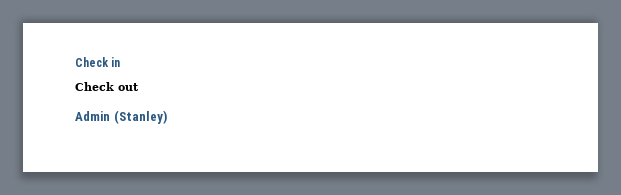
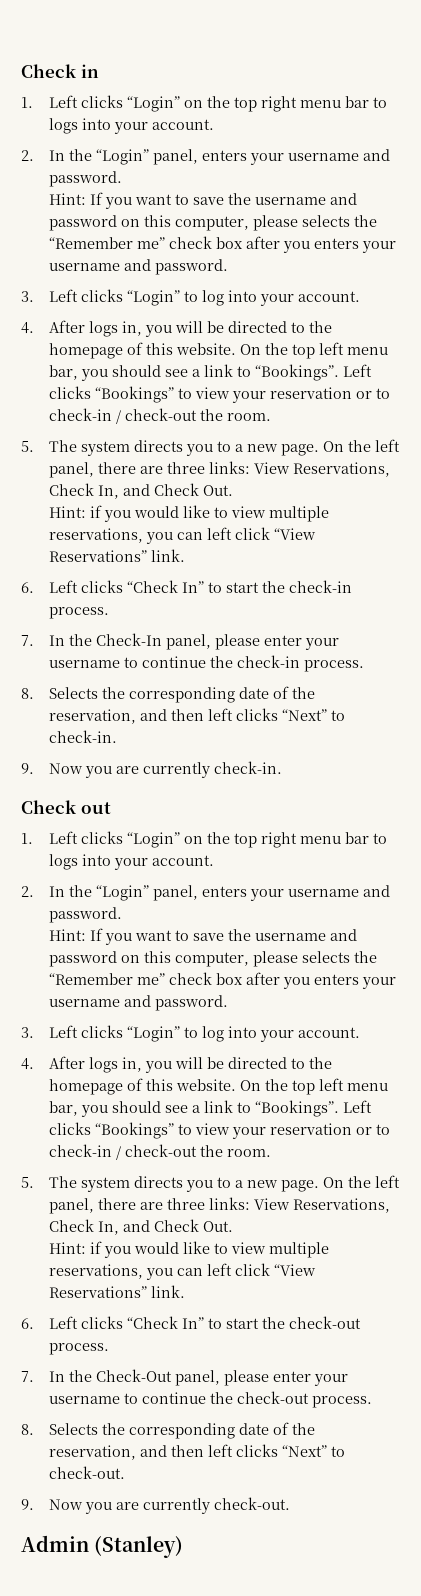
  Check in
+ 1. Left clicks “Login” on the top right menu bar to logs into your account.
+ 2. In the “Login” panel, enters your username and password.
+ Hint: If you want to save the username and password on this computer, please selects the “Remember me” check box after you enters your username and password.
+ 3. Left clicks “Login” to log into your account.
+ 4. After logs in, you will be directed to the homepage of this website. On the top left menu bar, you should see a link to “Bookings”. Left clicks “Bookings” to view your reservation or to check-in / check-out the room.
+ 5. The system directs you to a new page. On the left panel, there are three links: View Reservations, Check In, and Check Out.
+ Hint: if you would like to view multiple reservations, you can left click “View Reservations” link.
+ 6. Left clicks “Check In” to start the check-in process.
+ 7. In the Check-In panel, please enter your username to continue the check-in process.
+ 8. Selects the corresponding date of the reservation, and then left clicks “Next” to check-in.
+ 9. Now you are currently check-in.
  Check out
+ 1. Left clicks “Login” on the top right menu bar to logs into your account.
+ 2. In the “Login” panel, enters your username and password.
+ Hint: If you want to save the username and password on this computer, please selects the “Remember me” check box after you enters your username and password.
+ 3. Left clicks “Login” to log into your account.
+ 4. After logs in, you will be directed to the homepage of this website. On the top left menu bar, you should see a link to “Bookings”. Left clicks “Bookings” to view your reservation or to check-in / check-out the room.
+ 5. The system directs you to a new page. On the left panel, there are three links: View Reservations, Check In, and Check Out.
+ Hint: if you would like to view multiple reservations, you can left click “View Reservations” link.
+ 6. Left clicks “Check In” to start the check-out process.
+ 7. In the Check-Out panel, please enter your username to continue the check-out process.
+ 8. Selects the corresponding date of the reservation, and then left clicks “Next” to check-out.
+ 9. Now you are currently check-out.

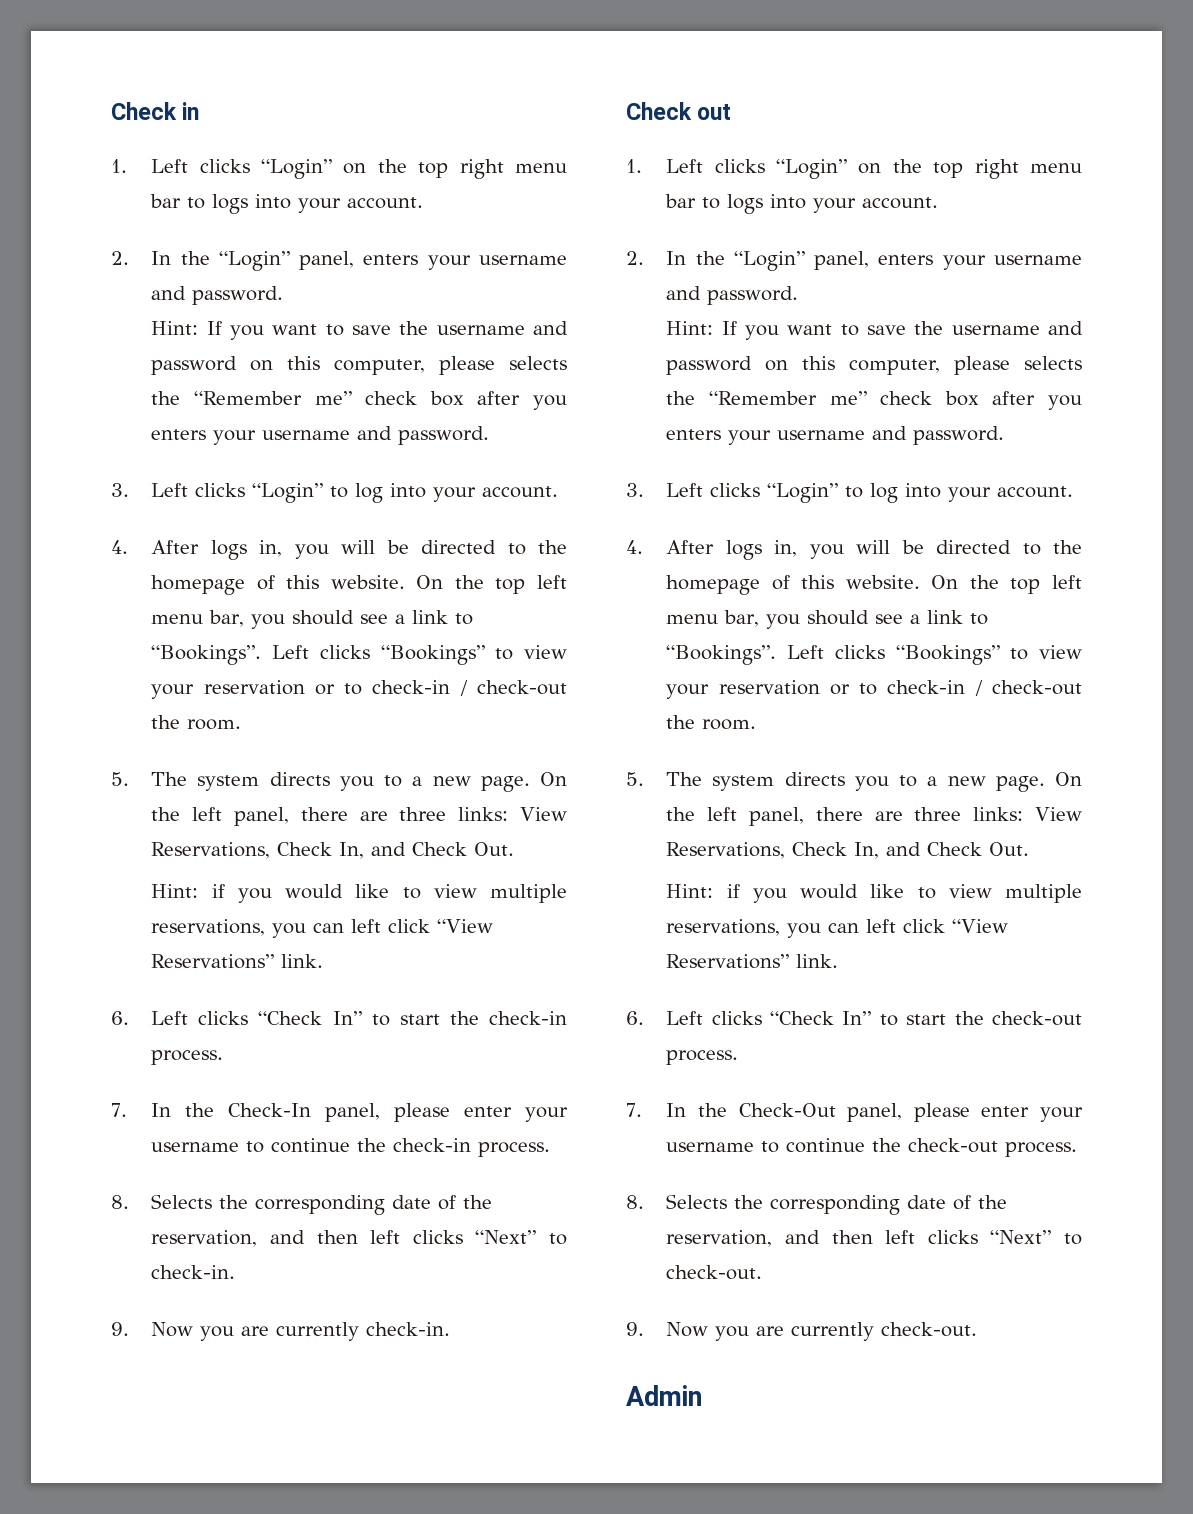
- Admin (Stanley)
+ Admin

